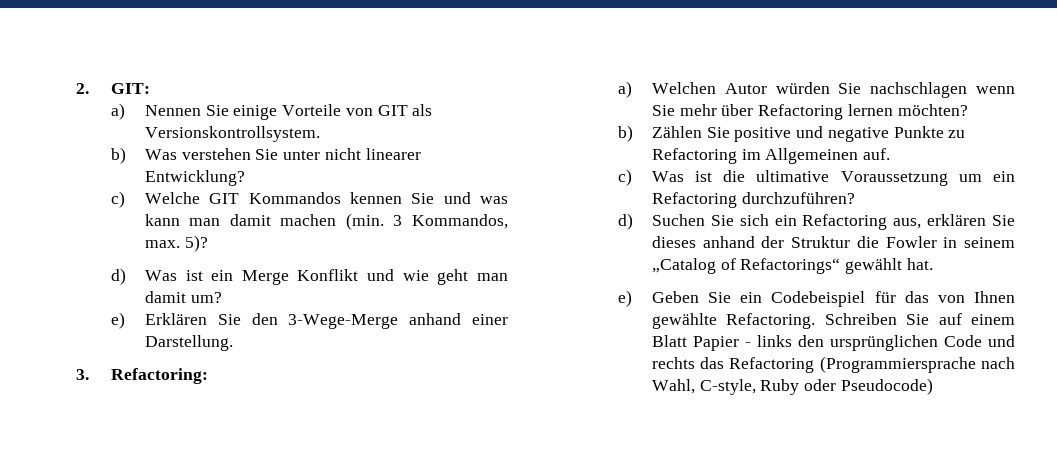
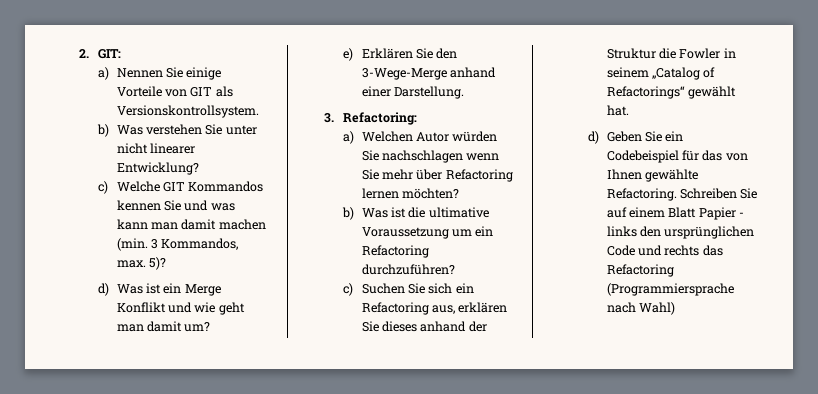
- b) Zählen Sie positive und negative Punkte zu Refactoring im Allgemeinen auf.
- c) Was ist die ultimative Voraussetzung um ein Refactoring durchzuführen?
+ b) Was ist die ultimative Voraussetzung um ein Refactoring durchzuführen?
- d) Suchen Sie sich ein Refactoring aus, erklären Sie dieses anhand der Struktur die Fowler in seinem „Catalog of Refactorings“ gewählt hat.
+ c) Suchen Sie sich ein Refactoring aus, erklären Sie dieses anhand der Struktur die Fowler in seinem „Catalog of Refactorings“ gewählt hat.
- e) Geben Sie ein Codebeispiel für das von Ihnen gewählte Refactoring.
+ d) Geben Sie ein Codebeispiel für das von Ihnen gewählte Refactoring.
- Schreiben Sie auf einem Blatt Papier - links den ursprünglichen Code und rechts das Refactoring (Programmiersprache nach Wahl, C-style, Ruby oder Pseudocode)
+ Schreiben Sie auf einem Blatt Papier - links den ursprünglichen Code und rechts das Refactoring (Programmiersprache nach Wahl)

